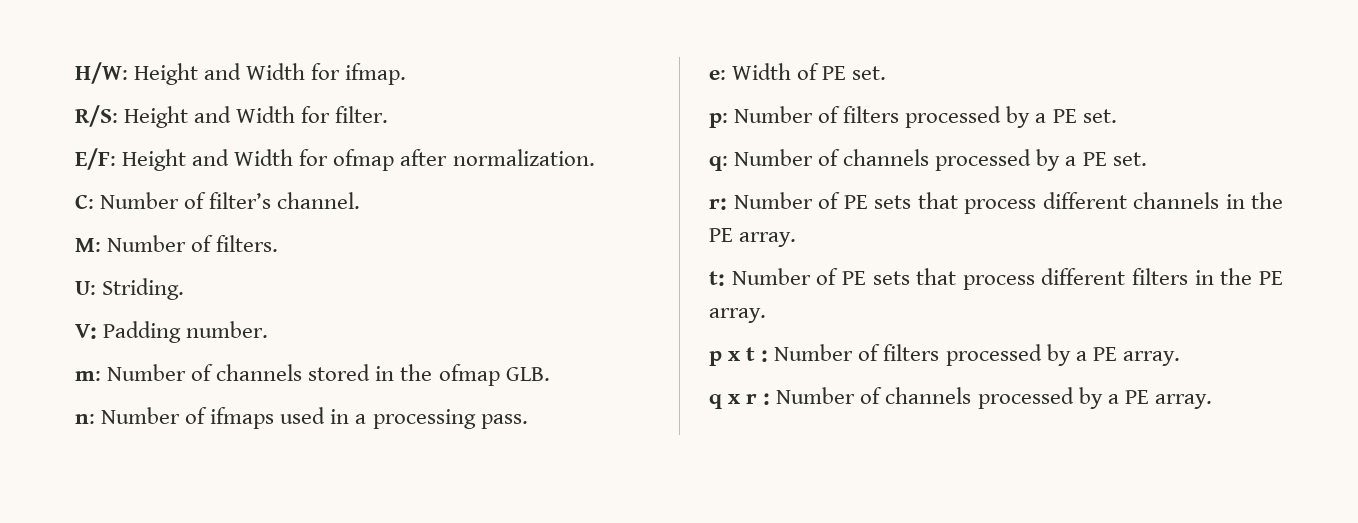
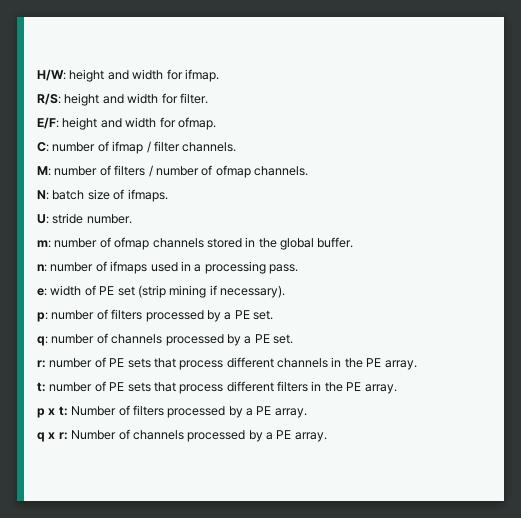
- H/W: Height and Width for ifmap.
+ H/W: height and width for ifmap.
- R/S: Height and Width for filter.
+ R/S: height and width for filter.
- E/F: Height and Width for ofmap after normalization.
- C: Number of filter’s channel.
- M: Number of filters.
- U: Striding.
- V: Padding number.
+ E/F: height and width for ofmap.
+ C: number of ifmap / filter channels.
+ M: number of filters / number of ofmap channels.
+ N: batch size of ifmaps.
+ U: stride number.
- m: Number of channels stored in the ofmap GLB.
+ m: number of ofmap channels stored in the global buffer.
- n: Number of ifmaps used in a processing pass.
+ n: number of ifmaps used in a processing pass.
- e: Width of PE set.
+ e: width of PE set (strip mining if necessary).
- p: Number of filters processed by a PE set.
+ p: number of filters processed by a PE set.
- q: Number of channels processed by a PE set.
+ q: number of channels processed by a PE set.
- r: Number of PE sets that process different channels in the PE array.
+ r: number of PE sets that process different channels in the PE array.
- t: Number of PE sets that process different filters in the PE array.
+ t: number of PE sets that process different filters in the PE array.
- p x t : Number of filters processed by a PE array.
+ p x t: Number of filters processed by a PE array.
- q x r : Number of channels processed by a PE array.
+ q x r: Number of channels processed by a PE array.

